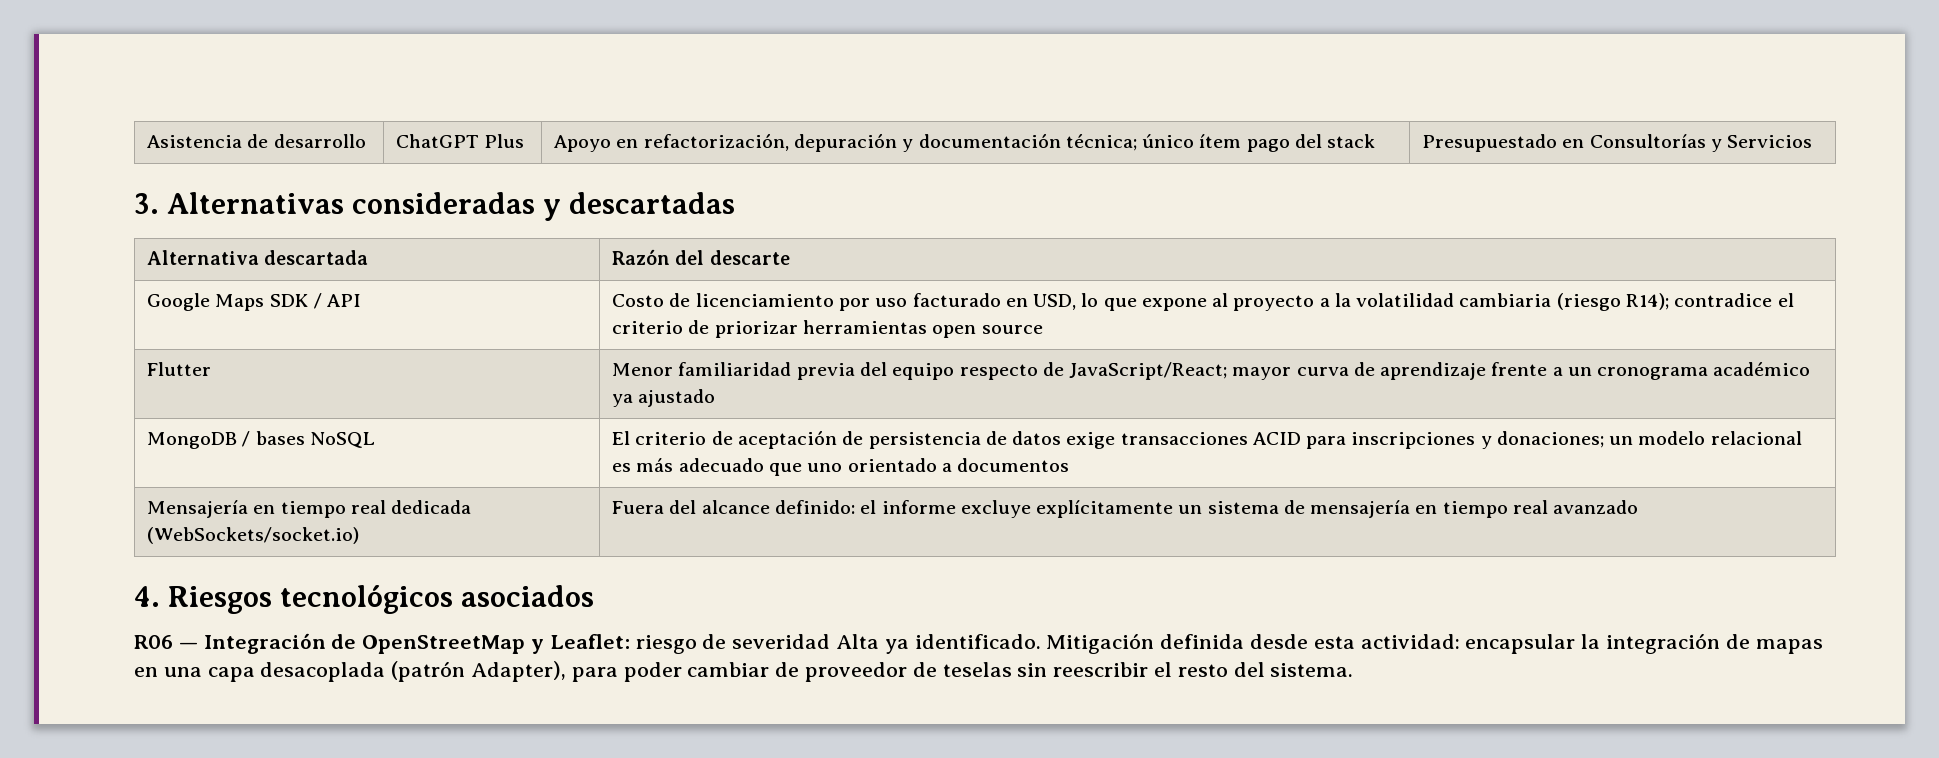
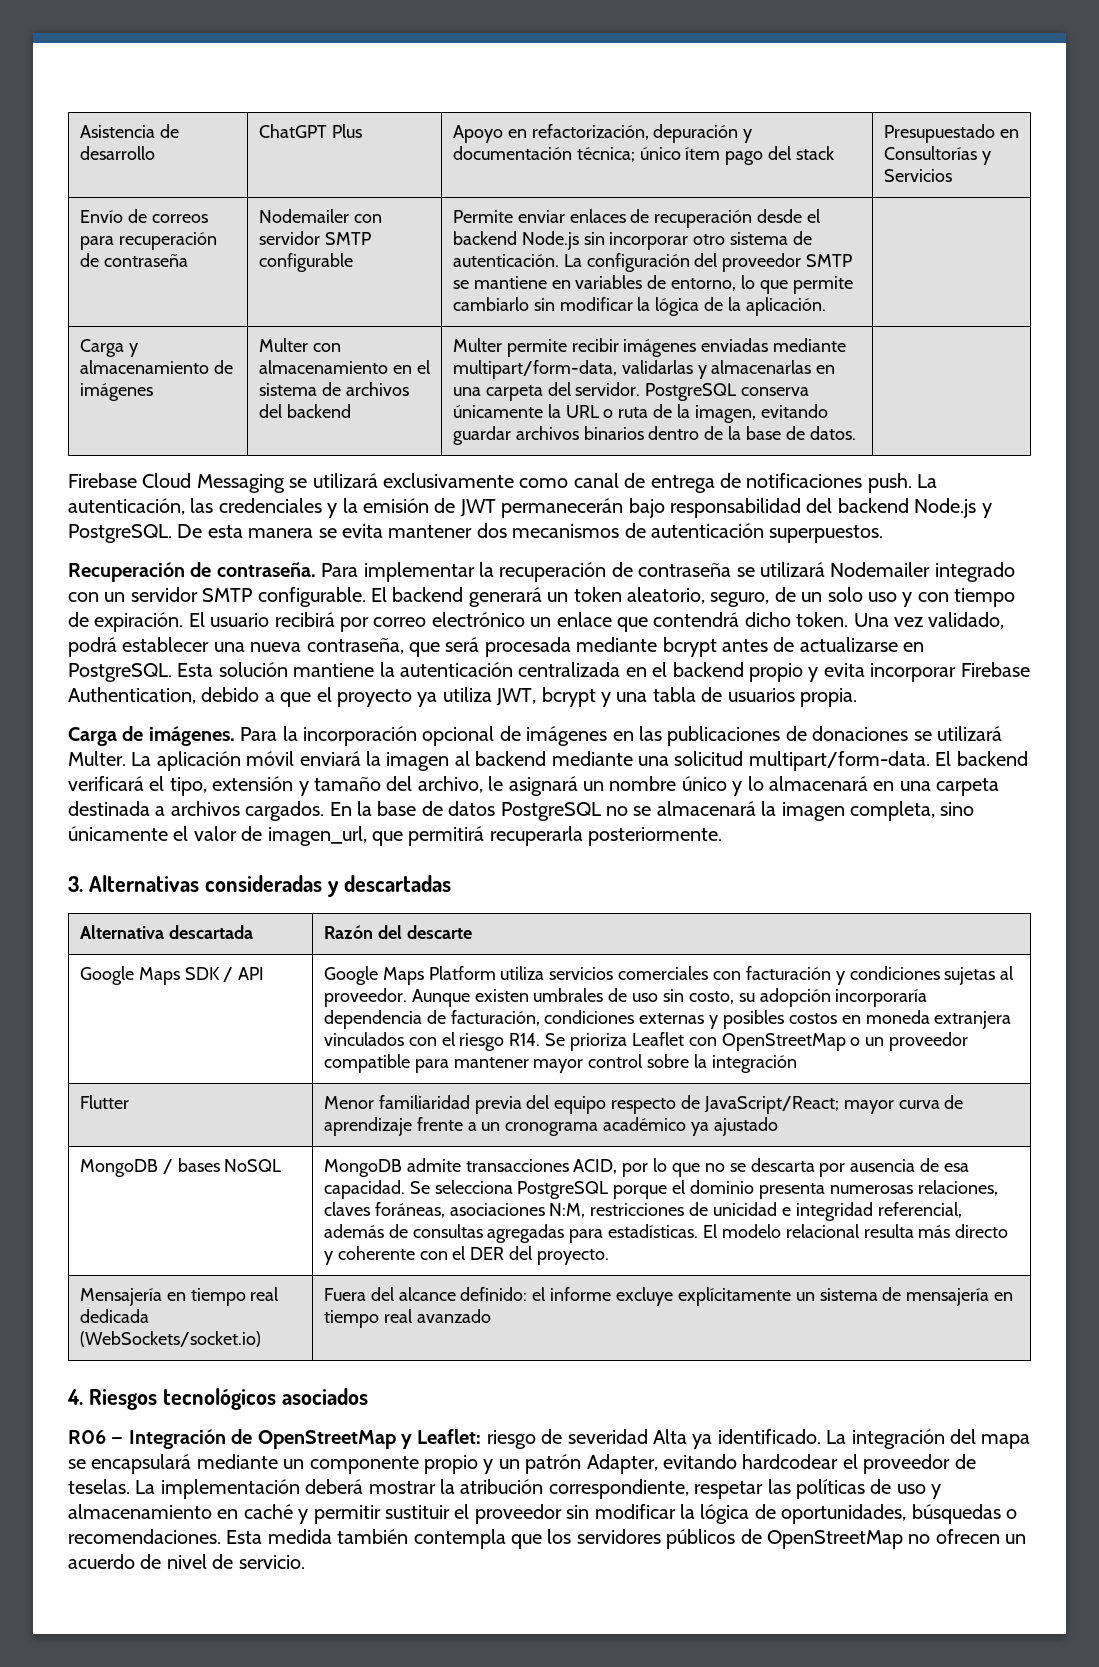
+ Envío de correos para recuperación de contraseña | Nodemailer con servidor SMTP configurable | Permite enviar enlaces de recuperación desde el backend Node.js sin incorporar otro sistema de autenticación. La configuración del proveedor SMTP se mantiene en variables de entorno, lo que permite cambiarlo sin modificar la lógica de la aplicación. |
+ Carga y almacenamiento de imágenes | Multer con almacenamiento en el sistema de archivos del backend | Multer permite recibir imágenes enviadas mediante multipart/form-data, validarlas y almacenarlas en una carpeta del servidor. PostgreSQL conserva únicamente la URL o ruta de la imagen, evitando guardar archivos binarios dentro de la base de datos. |
+ Firebase Cloud Messaging se utilizará exclusivamente como canal de entrega de notificaciones push. La autenticación, las credenciales y la emisión de JWT permanecerán bajo responsabilidad del backend Node.js y PostgreSQL. De esta manera se evita mantener dos mecanismos de autenticación superpuestos.
+ Recuperación de contraseña. Para implementar la recuperación de contraseña se utilizará Nodemailer integrado con un servidor SMTP configurable. El backend generará un token aleatorio, seguro, de un solo uso y con tiempo de expiración. El usuario recibirá por correo electrónico un enlace que contendrá dicho token. Una vez validado, podrá establecer una nueva contraseña, que será procesada mediante bcrypt antes de actualizarse en PostgreSQL. Esta solución mantiene la autenticación centralizada en el backend propio y evita incorporar Firebase Authentication, debido a que el proyecto ya utiliza JWT, bcrypt y una tabla de usuarios propia.
+ Carga de imágenes. Para la incorporación opcional de imágenes en las publicaciones de donaciones se utilizará Multer. La aplicación móvil enviará la imagen al backend mediante una solicitud multipart/form-data. El backend verificará el tipo, extensión y tamaño del archivo, le asignará un nombre único y lo almacenará en una carpeta destinada a archivos cargados. En la base de datos PostgreSQL no se almacenará la imagen completa, sino únicamente el valor de imagen_url, que permitirá recuperarla posteriormente.
- Costo de licenciamiento por uso facturado en USD, lo que expone al proyecto a la volatilidad cambiaria (riesgo R14); contradice el criterio de priorizar herramientas open source
+ Google Maps Platform utiliza servicios comerciales con facturación y condiciones sujetas al proveedor. Aunque existen umbrales de uso sin costo, su adopción incorporaría dependencia de facturación, condiciones externas y posibles costos en moneda extranjera vinculados con el riesgo R14. Se prioriza Leaflet con OpenStreetMap o un proveedor compatible para mantener mayor control sobre la integración
- El criterio de aceptación de persistencia de datos exige transacciones ACID para inscripciones y donaciones; un modelo relacional es más adecuado que uno orientado a documentos
+ MongoDB admite transacciones ACID, por lo que no se descarta por ausencia de esa capacidad. Se selecciona PostgreSQL porque el dominio presenta numerosas relaciones, claves foráneas, asociaciones N:M, restricciones de unicidad e integridad referencial, además de consultas agregadas para estadísticas. El modelo relacional resulta más directo y coherente con el DER del proyecto.
- Mitigación definida desde esta actividad: encapsular la integración de mapas en una capa desacoplada (patrón Adapter), para poder cambiar de proveedor de teselas sin reescribir el resto del sistema.
+ La integración del mapa se encapsulará mediante un componente propio y un patrón Adapter, evitando hardcodear el proveedor de teselas. La implementación deberá mostrar la atribución correspondiente, respetar las políticas de uso y almacenamiento en caché y permitir sustituir el proveedor sin modificar la lógica de oportunidades, búsquedas o recomendaciones. Esta medida también contempla que los servidores públicos de OpenStreetMap no ofrecen un acuerdo de nivel de servicio.

